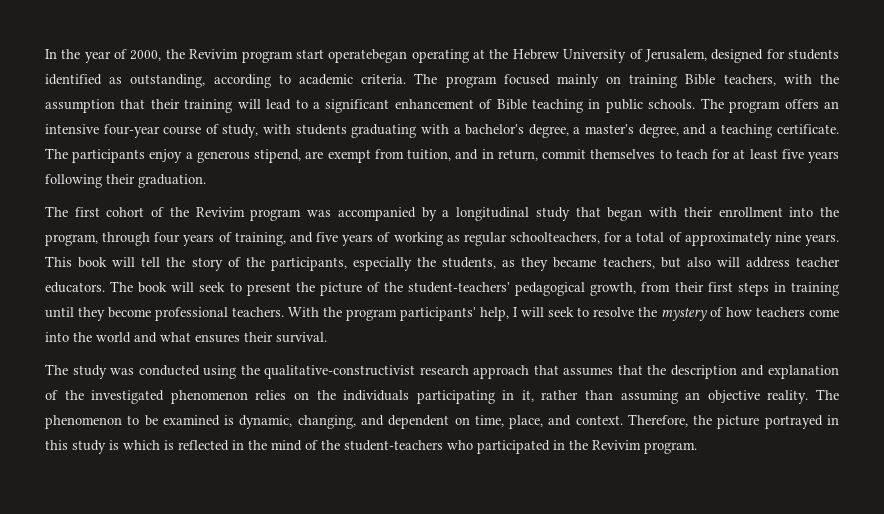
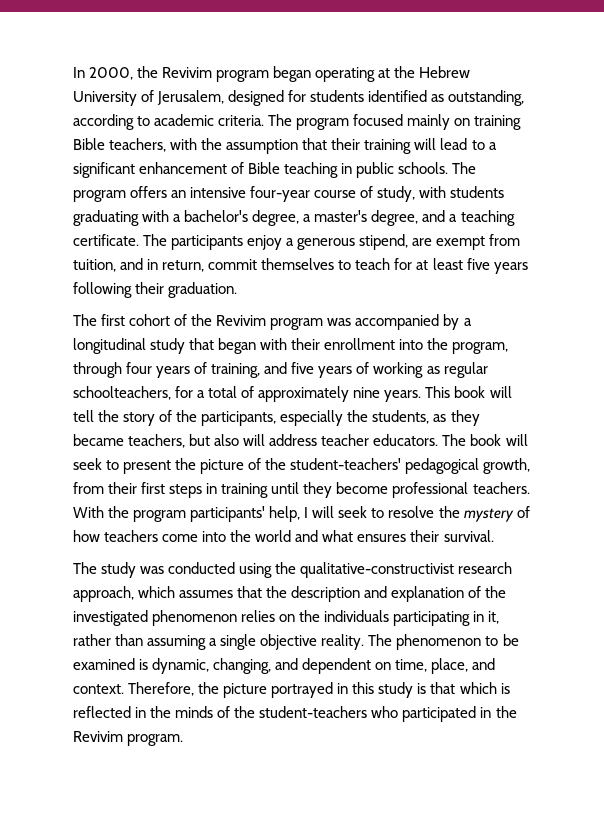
- In the year of 2000, the Revivim program start operatebegan operating at the Hebrew University of Jerusalem, designed for students identified as outstanding, according to academic criteria.
+ In 2000, the Revivim program began operating at the Hebrew University of Jerusalem, designed for students identified as outstanding, according to academic criteria.
- The study was conducted using the qualitative-constructivist research approach that assumes that the description and explanation of the investigated phenomenon relies on the individuals participating in it, rather than assuming an objective reality.
+ The study was conducted using the qualitative-constructivist research approach, which assumes that the description and explanation of the investigated phenomenon relies on the individuals participating in it, rather than assuming a single objective reality.
- Therefore, the picture portrayed in this study is which is reflected in the mind of the student-teachers who participated in the Revivim program.
+ Therefore, the picture portrayed in this study is that which is reflected in the minds of the student-teachers who participated in the Revivim program.

